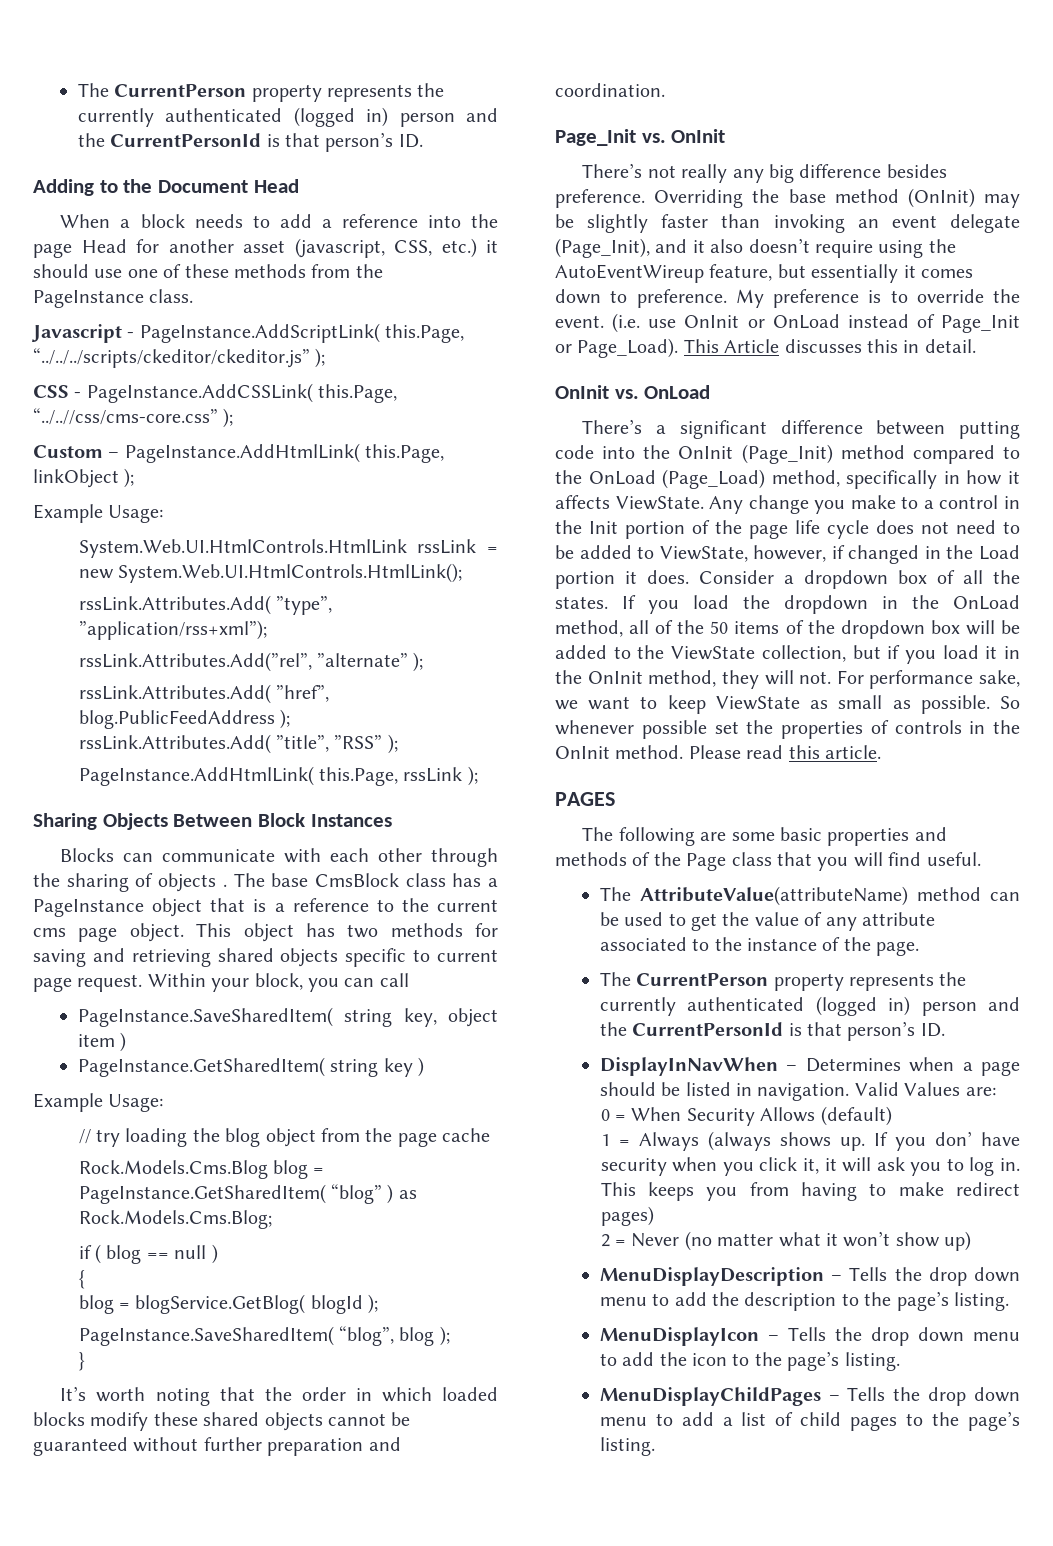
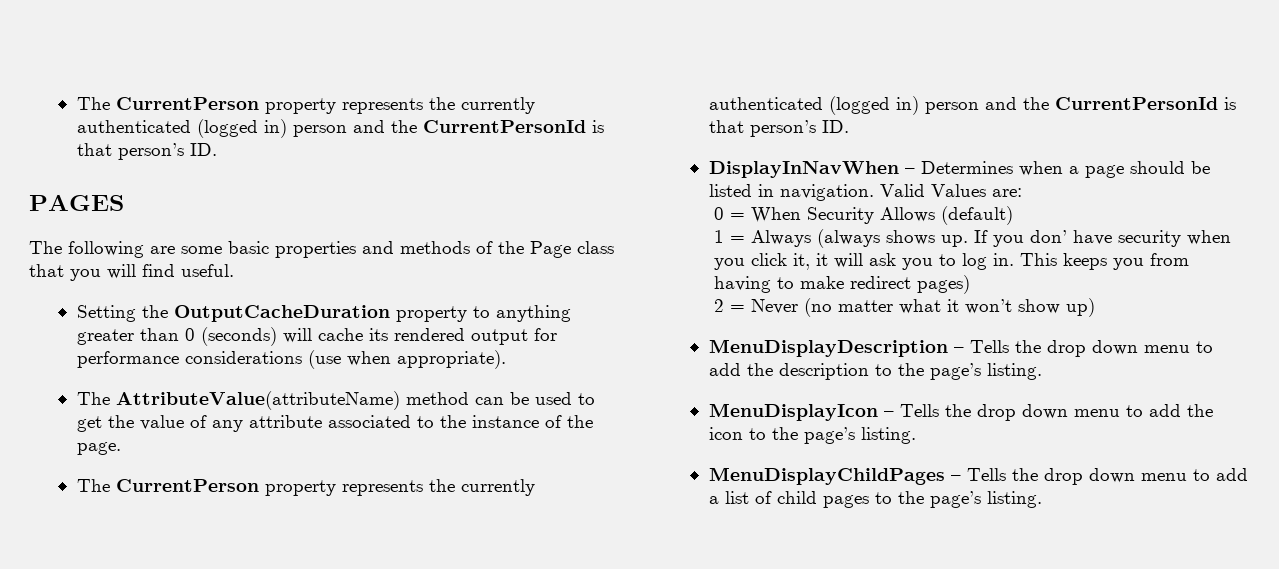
- Adding to the Document Head
- When a block needs to add a reference into the page Head for another asset (javascript, CSS, etc.) it should use one of these methods from the PageInstance class.
- Javascript - PageInstance.AddScriptLink( this.Page, “../../../scripts/ckeditor/ckeditor.js” );
- CSS - PageInstance.AddCSSLink( this.Page, “../..//css/cms-core.css” );
- Custom – PageInstance.AddHtmlLink( this.Page, linkObject );
- Example Usage:
- System.Web.UI.HtmlControls.HtmlLink rssLink = new System.Web.UI.HtmlControls.HtmlLink();
- rssLink.Attributes.Add( ”type”, ”application/rss+xml”);
- rssLink.Attributes.Add(”rel”, ”alternate” );
- rssLink.Attributes.Add( ”href”, blog.PublicFeedAddress );
- rssLink.Attributes.Add( ”title”, ”RSS” );
- PageInstance.AddHtmlLink( this.Page, rssLink );
- Sharing Objects Between Block Instances
- Blocks can communicate with each other through the sharing of objects . The base CmsBlock class has a PageInstance object that is a reference to the current cms page object. This object has two methods for saving and retrieving shared objects specific to current page request. Within your block, you can call
- PageInstance.SaveSharedItem( string key, object item )
- PageInstance.GetSharedItem( string key )
- Example Usage:
- // try loading the blog object from the page cache
- Rock.Models.Cms.Blog blog = PageInstance.GetSharedItem( “blog” ) as Rock.Models.Cms.Blog;
- if ( blog == null )
- {
- blog = blogService.GetBlog( blogId );
- PageInstance.SaveSharedItem( “blog”, blog );
- }
- It’s worth noting that the order in which loaded blocks modify these shared objects cannot be guaranteed without further preparation and coordination.
- Page_Init vs. OnInit
- There’s not really any big difference besides preference. Overriding the base method (OnInit) may be slightly faster than invoking an event delegate (Page_Init), and it also doesn’t require using the AutoEventWireup feature, but essentially it comes down to preference. My preference is to override the event. (i.e. use OnInit or OnLoad instead of Page_Init or Page_Load). This Article discusses this in detail.
- OnInit vs. OnLoad
- There’s a significant difference between putting code into the OnInit (Page_Init) method compared to the OnLoad (Page_Load) method, specifically in how it affects ViewState. Any change you make to a control in the Init portion of the page life cycle does not need to be added to ViewState, however, if changed in the Load portion it does. Consider a dropdown box of all the states. If you load the dropdown in the OnLoad method, all of the 50 items of the dropdown box will be added to the ViewState collection, but if you load it in the OnInit method, they will not. For performance sake, we want to keep ViewState as small as possible. So whenever possible set the properties of controls in the OnInit method. Please read this article.
+ Setting the OutputCacheDuration property to anything greater than 0 (seconds) will cache its rendered output for performance considerations (use when appropriate).

